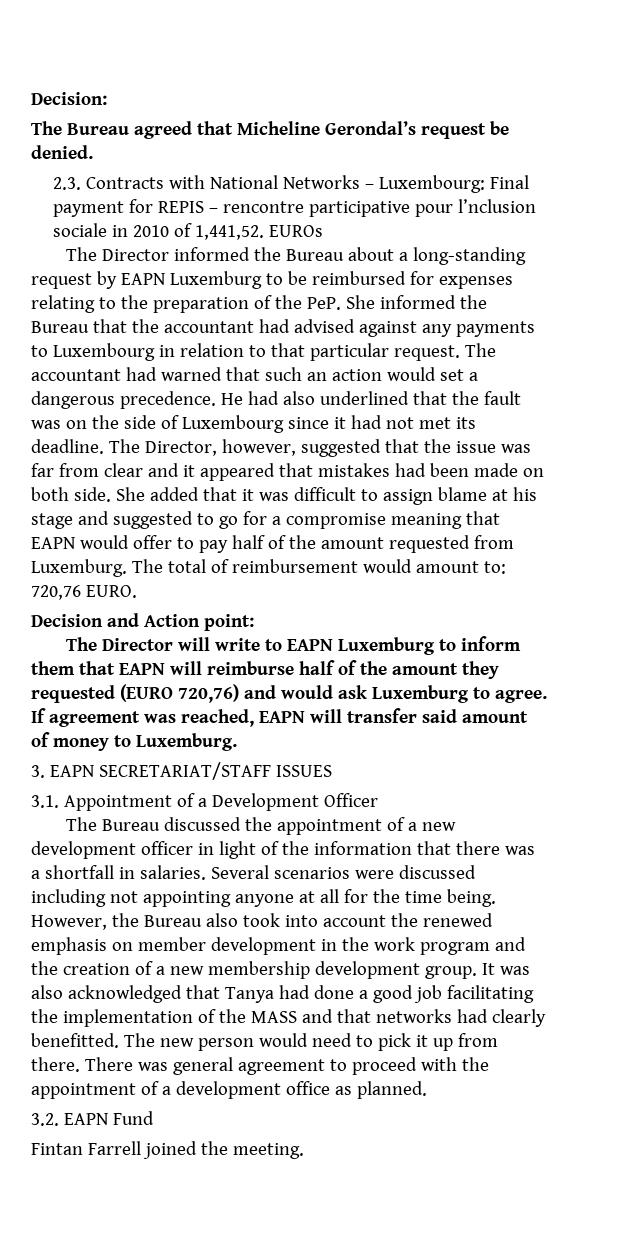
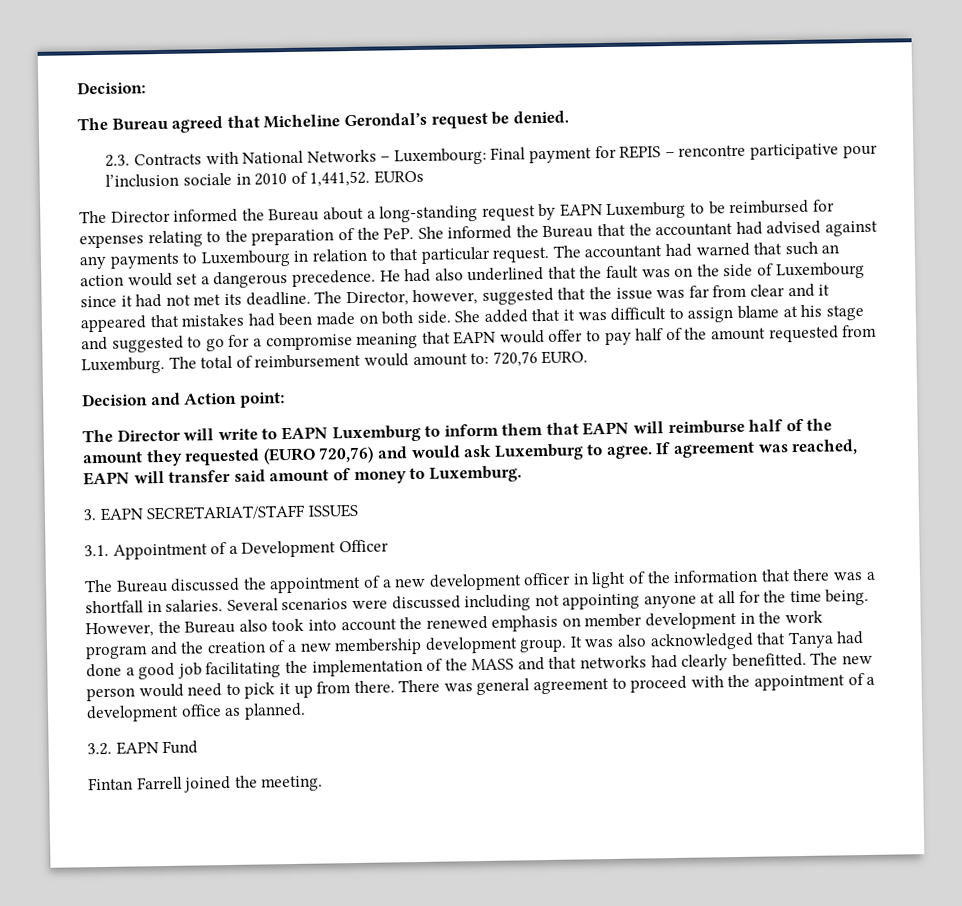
- 2.3. Contracts with National Networks – Luxembourg: Final payment for REPIS – rencontre participative pour l’nclusion sociale in 2010 of 1,441,52.
+ 2.3. Contracts with National Networks – Luxembourg: Final payment for REPIS – rencontre participative pour l’inclusion sociale in 2010 of 1,441,52.

